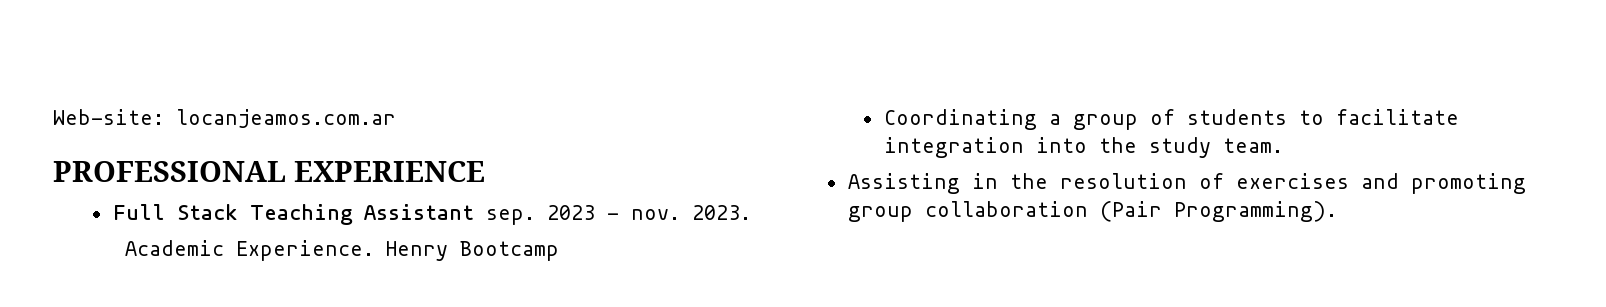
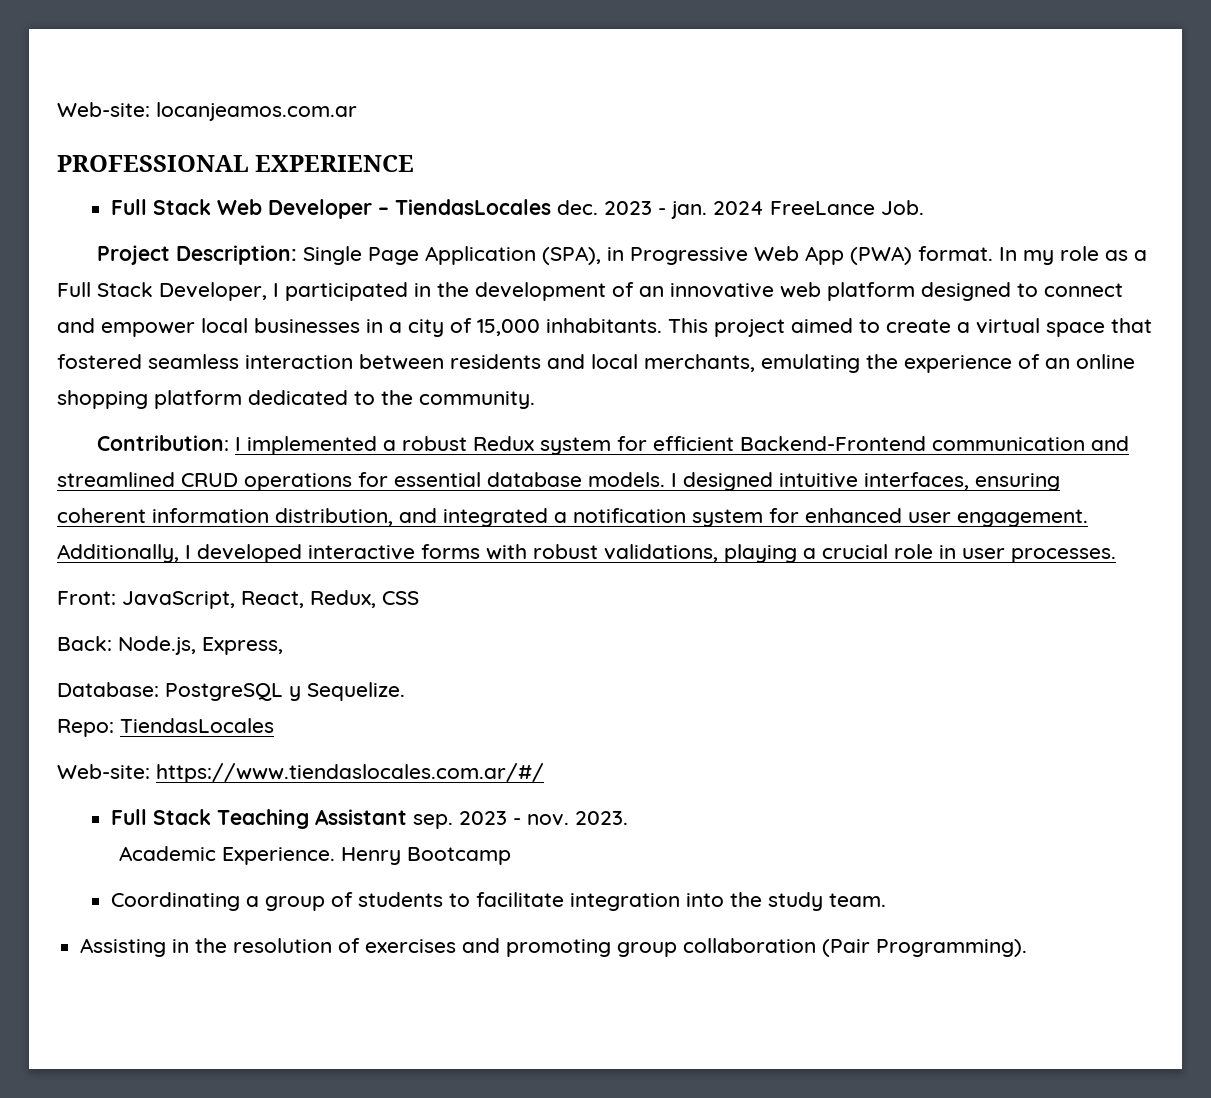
+ Full Stack Web Developer – TiendasLocales dec. 2023 - jan. 2024 FreeLance Job.
+ Project Description: Single Page Application (SPA), in Progressive Web App (PWA) format. In my role as a Full Stack Developer, I participated in the development of an innovative web platform designed to connect and empower local businesses in a city of 15,000 inhabitants. This project aimed to create a virtual space that fostered seamless interaction between residents and local merchants, emulating the experience of an online shopping platform dedicated to the community.
+ Contribution: I implemented a robust Redux system for efficient Backend-Frontend communication and streamlined CRUD operations for essential database models. I designed intuitive interfaces, ensuring coherent information distribution, and integrated a notification system for enhanced user engagement. Additionally, I developed interactive forms with robust validations, playing a crucial role in user processes.
+ Front: JavaScript, React, Redux, CSS
+ Back: Node.js, Express,
+ Database: PostgreSQL y Sequelize.
+ Repo: TiendasLocales
+ Web-site: https://www.tiendaslocales.com.ar/#/

